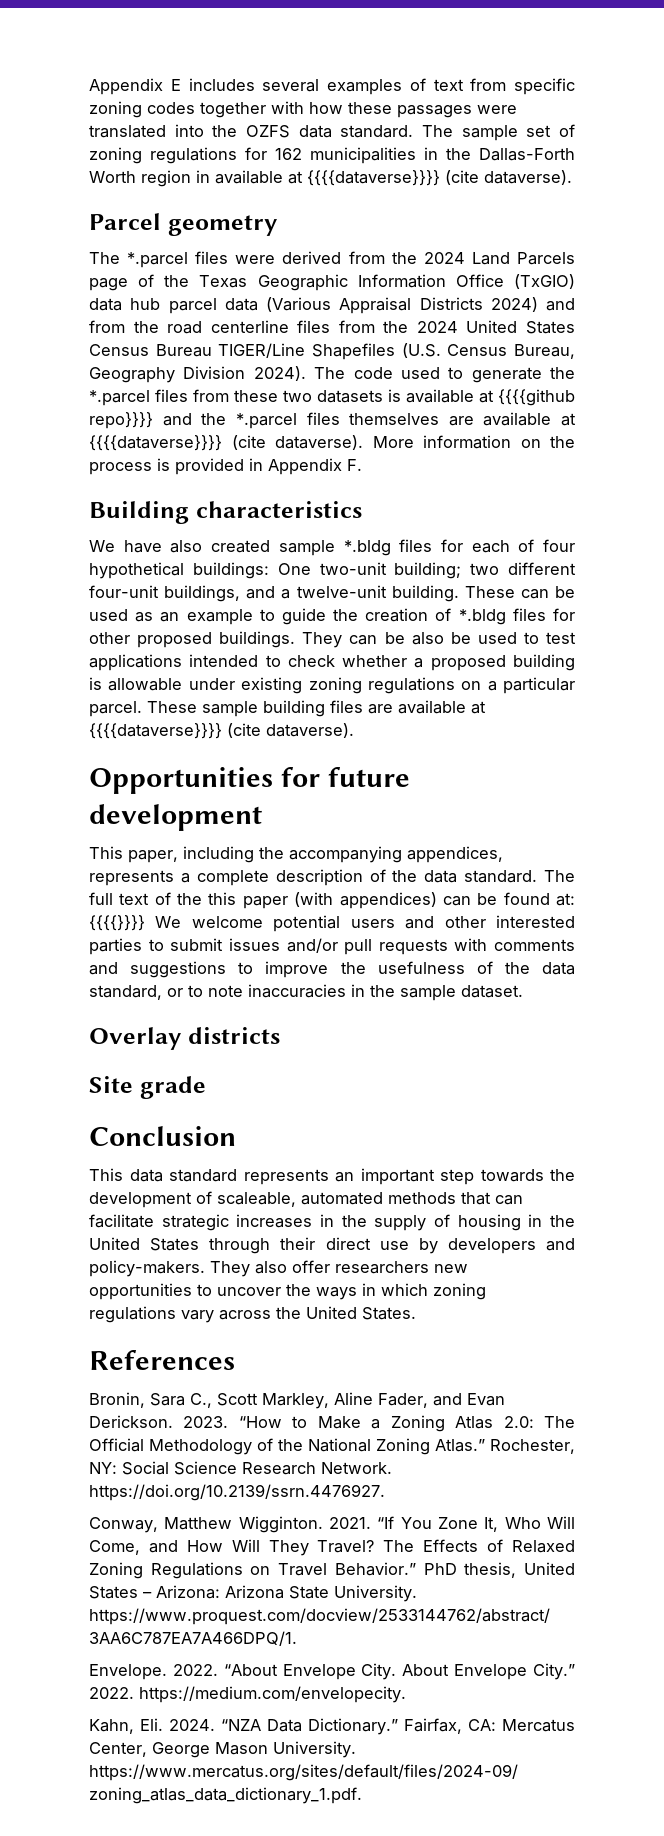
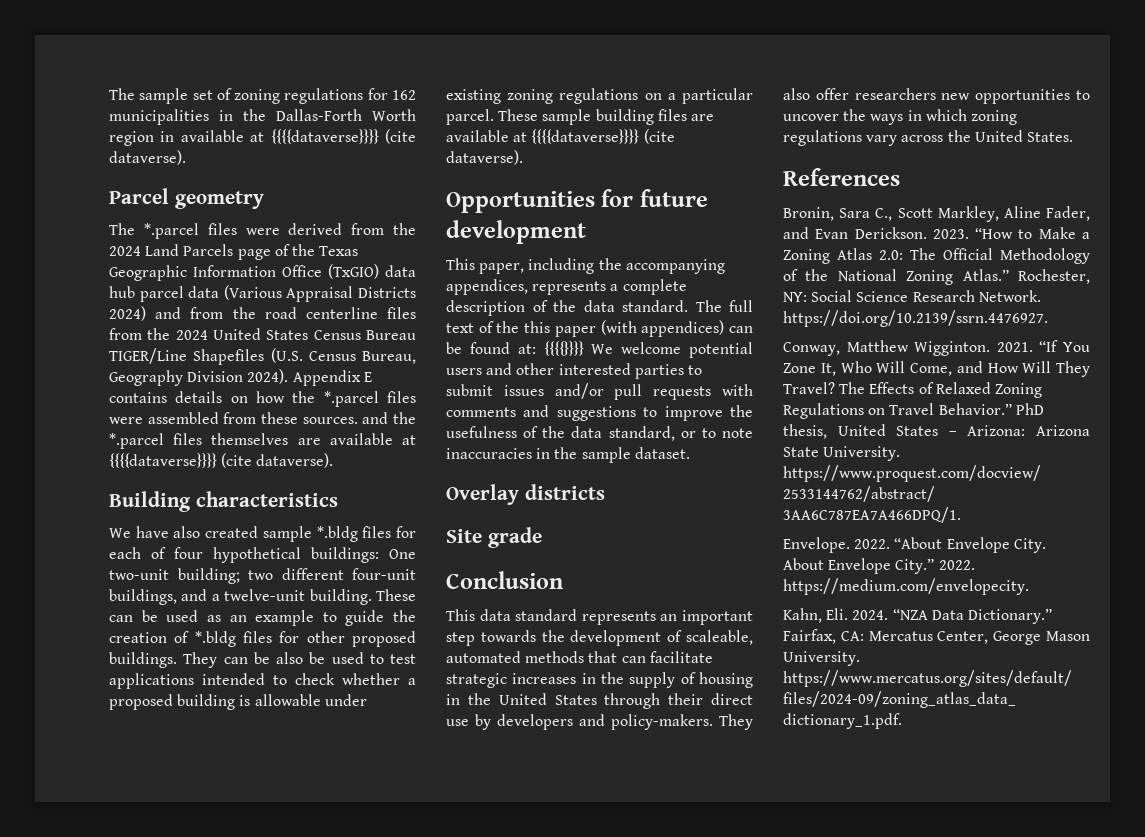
- Appendix E includes several examples of text from specific zoning codes together with how these passages were translated into the OZFS data standard.
- The code used to generate the *.parcel files from these two datasets is available at {{{{github repo}}}} and the *.parcel files themselves are available at {{{{dataverse}}}} (cite dataverse). More information on the process is provided in Appendix F.
+ Appendix E contains details on how the *.parcel files were assembled from these sources. and the *.parcel files themselves are available at {{{{dataverse}}}} (cite dataverse).

